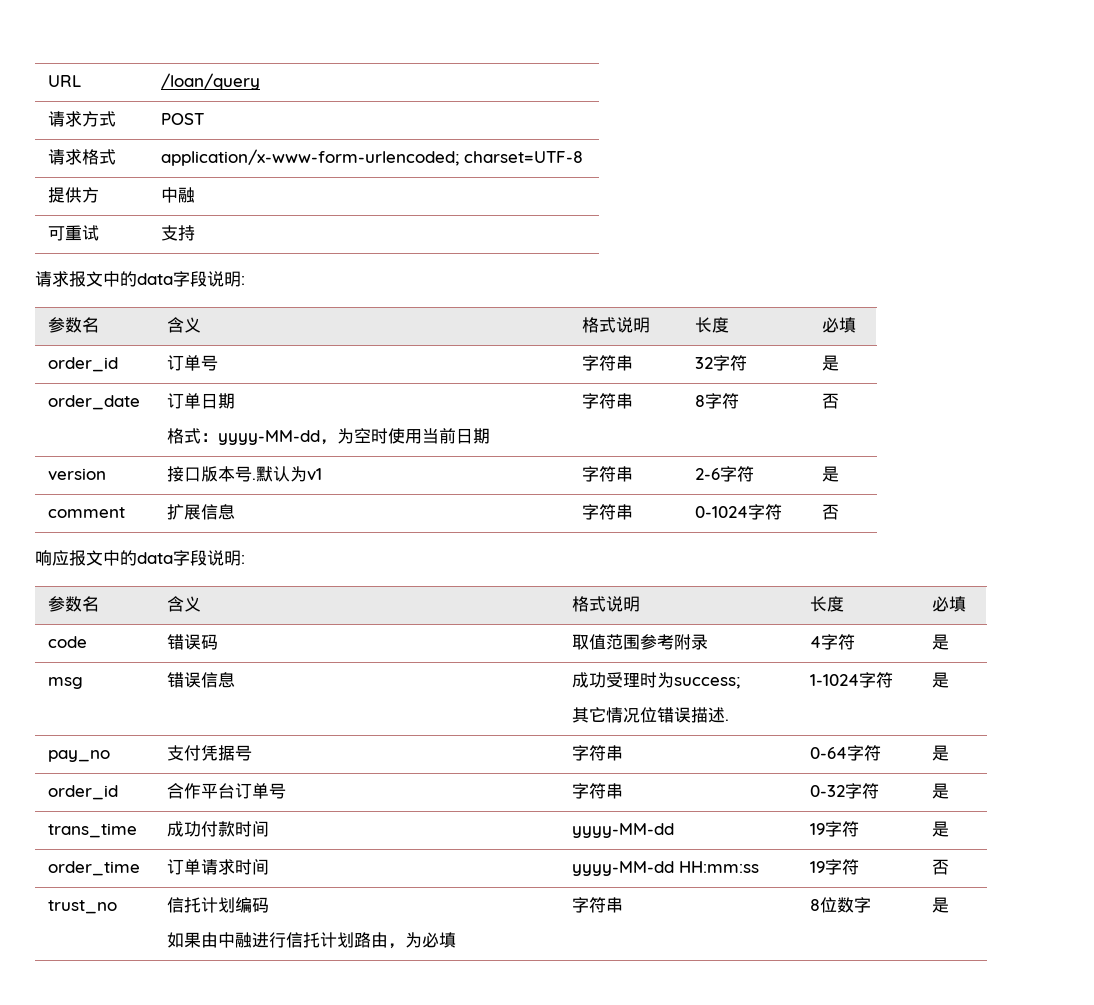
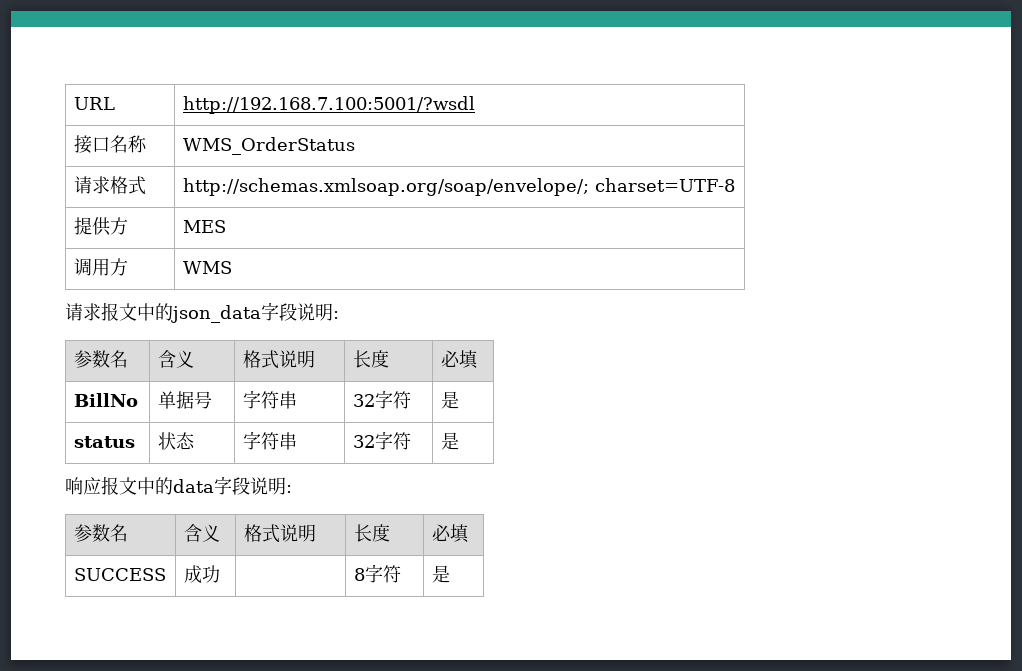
- URL | /loan/query
- 请求方式 | POST
+ URL | http://192.168.7.100:5001/?wsdl
+ 接口名称 | WMS_OrderStatus
- 请求格式 | application/x-www-form-urlencoded; charset=UTF-8
+ 请求格式 | http://schemas.xmlsoap.org/soap/envelope/; charset=UTF-8
- 提供方 | 中融
- 可重试 | 支持
+ 提供方 | MES
+ 调用方 | WMS
- 请求报文中的data字段说明:
+ 请求报文中的json_data字段说明:
- order_id | 订单号 | 字符串 | 32字符 | 是
+ BillNo | 单据号 | 字符串 | 32字符 | 是
- order_date | 订单日期
- 格式：yyyy-MM-dd，为空时使用当前日期 | 字符串 | 8字符 | 否
- version | 接口版本号.默认为v1 | 字符串 | 2-6字符 | 是
- comment | 扩展信息 | 字符串 | 0-1024字符 | 否
+ status | 状态 | 字符串 | 32字符 | 是
- code | 错误码 | 取值范围参考附录 | 4字符 | 是
- msg | 错误信息 | 成功受理时为success;
- 其它情况位错误描述. | 1-1024字符 | 是
- pay_no | 支付凭据号 | 字符串 | 0-64字符 | 是
- order_id | 合作平台订单号 | 字符串 | 0-32字符 | 是
- trans_time | 成功付款时间 | yyyy-MM-dd | 19字符 | 是
- order_time | 订单请求时间 | yyyy-MM-dd HH:mm:ss | 19字符 | 否
- trust_no | 信托计划编码
- 如果由中融进行信托计划路由，为必填 | 字符串 | 8位数字 | 是
+ SUCCESS | 成功 | | 8字符 | 是

